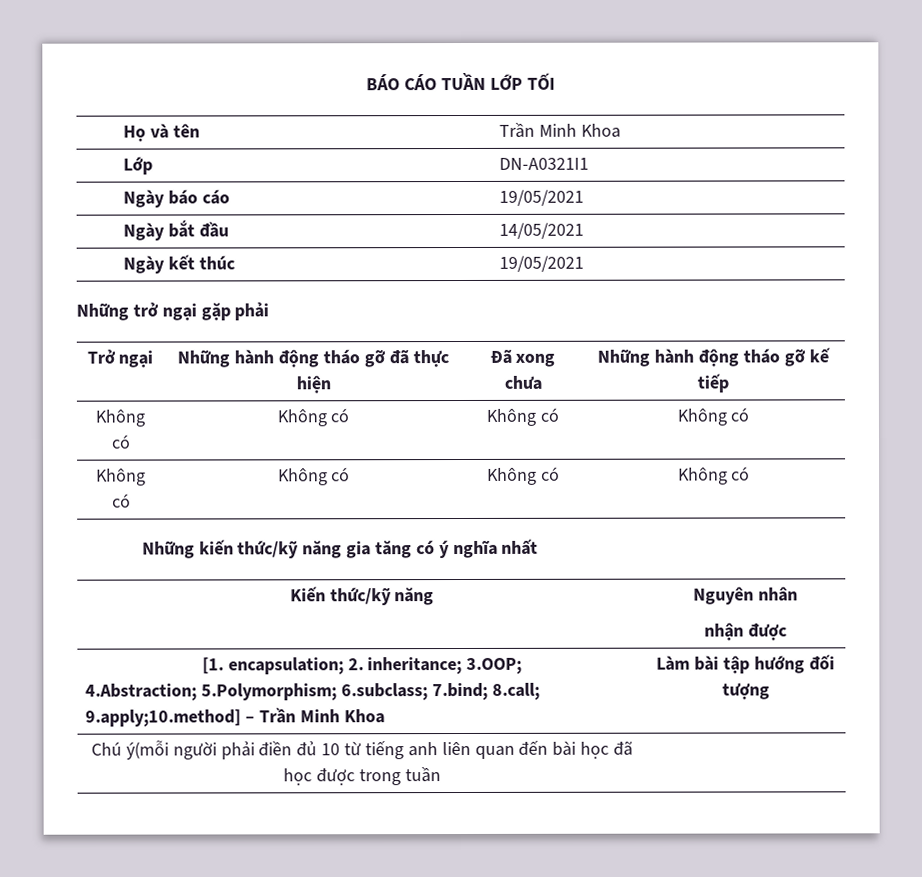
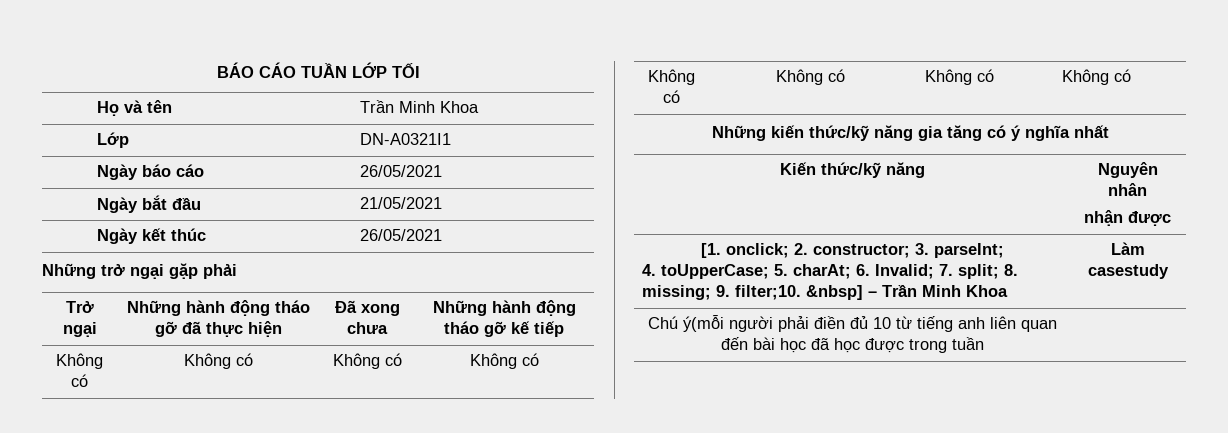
- Ngày báo cáo | 19/05/2021
+ Ngày báo cáo | 26/05/2021
- Ngày bắt đầu | 14/05/2021
+ Ngày bắt đầu | 21/05/2021
- Ngày kết thúc | 19/05/2021
+ Ngày kết thúc | 26/05/2021
- [1. encapsulation; 2. inheritance; 3.OOP;
- 4.Abstraction; 5.Polymorphism; 6.subclass; 7.bind; 8.call; 9.apply;10.method] – Trần Minh Khoa | Làm bài tập hướng đối tượng
+ [1. onclick; 2. constructor; 3. parseInt;
+ 4. toUpperCase; 5. charAt; 6. Invalid; 7. split; 8. missing; 9. filter;10. &nbsp] – Trần Minh Khoa | Làm casestudy

